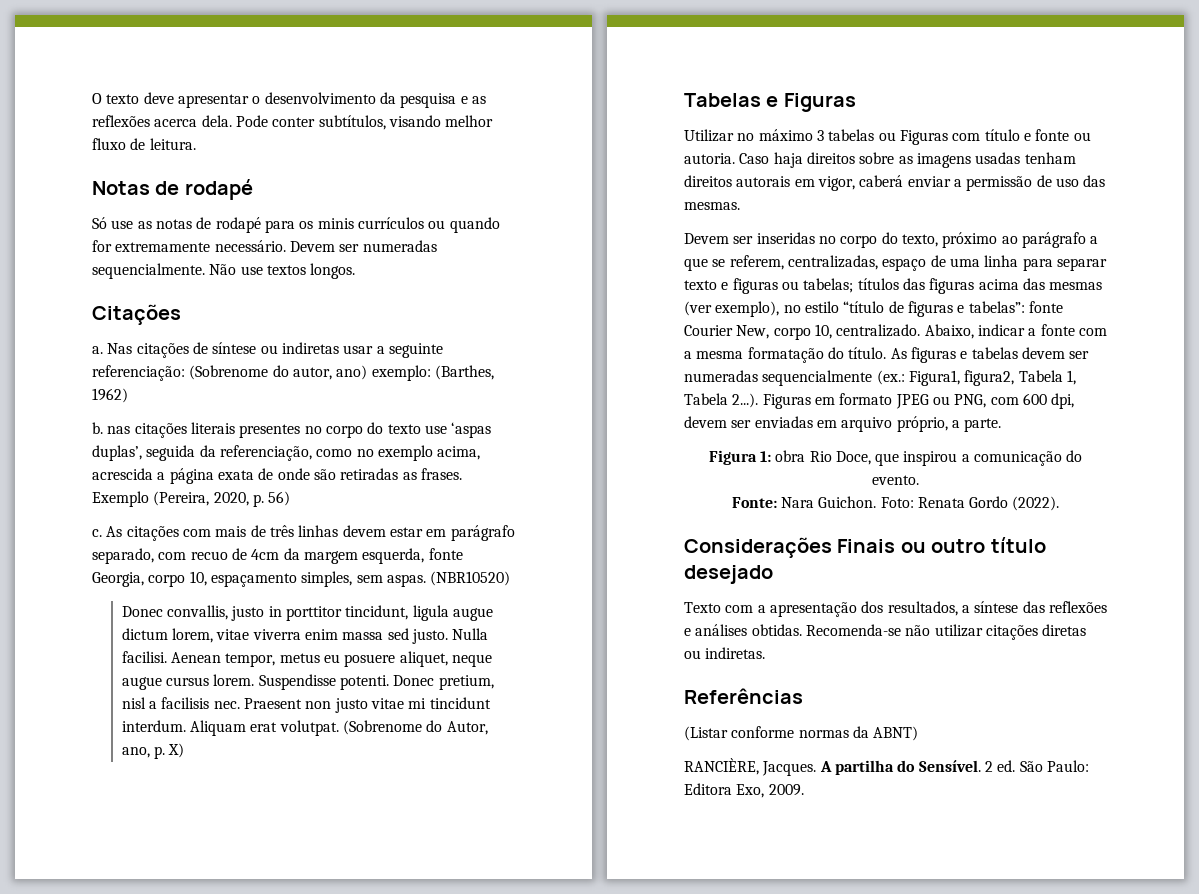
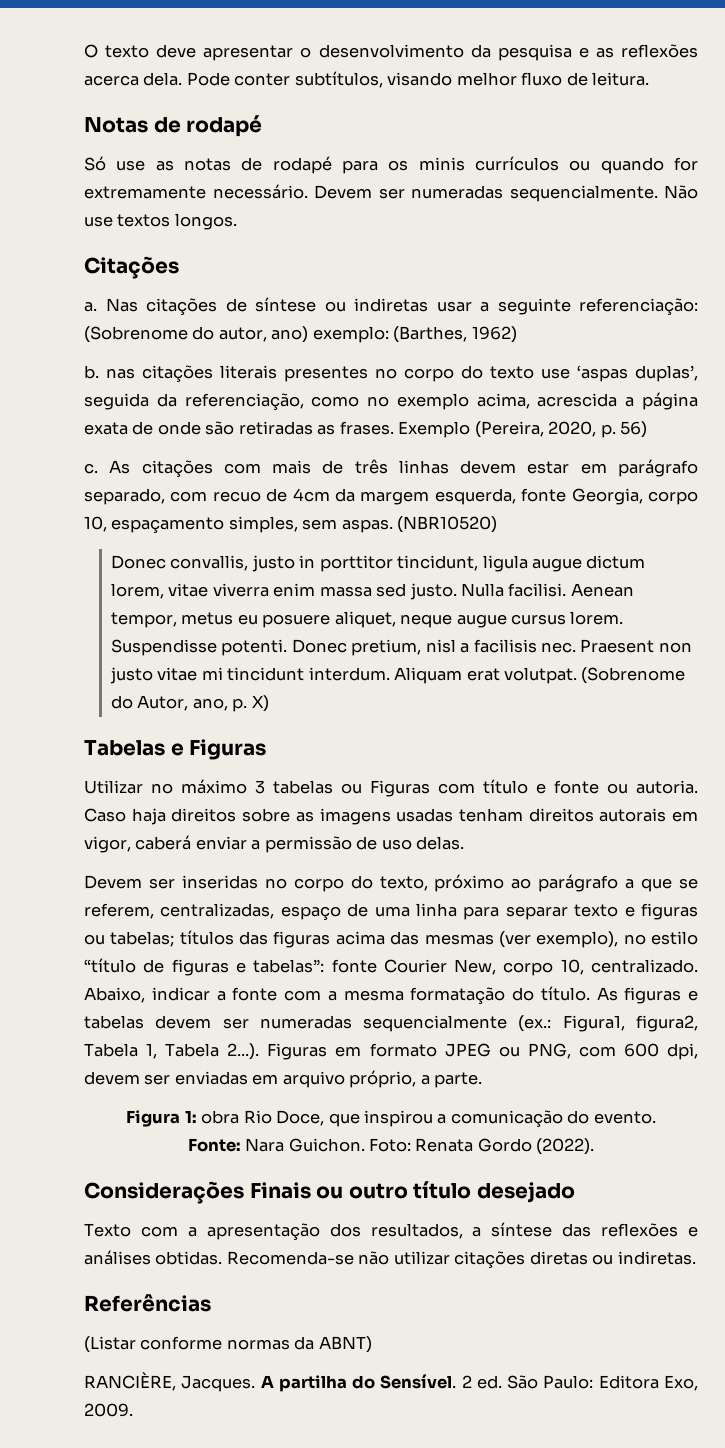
- Caso haja direitos sobre as imagens usadas tenham direitos autorais em vigor, caberá enviar a permissão de uso das mesmas.
+ Caso haja direitos sobre as imagens usadas tenham direitos autorais em vigor, caberá enviar a permissão de uso delas.

